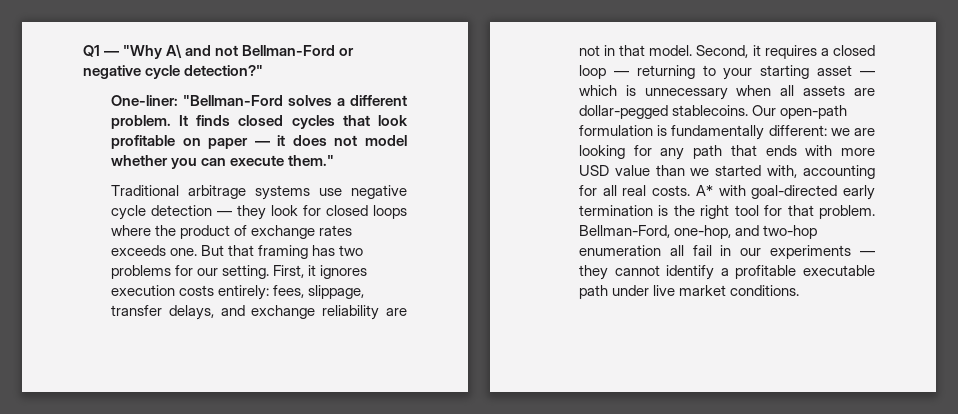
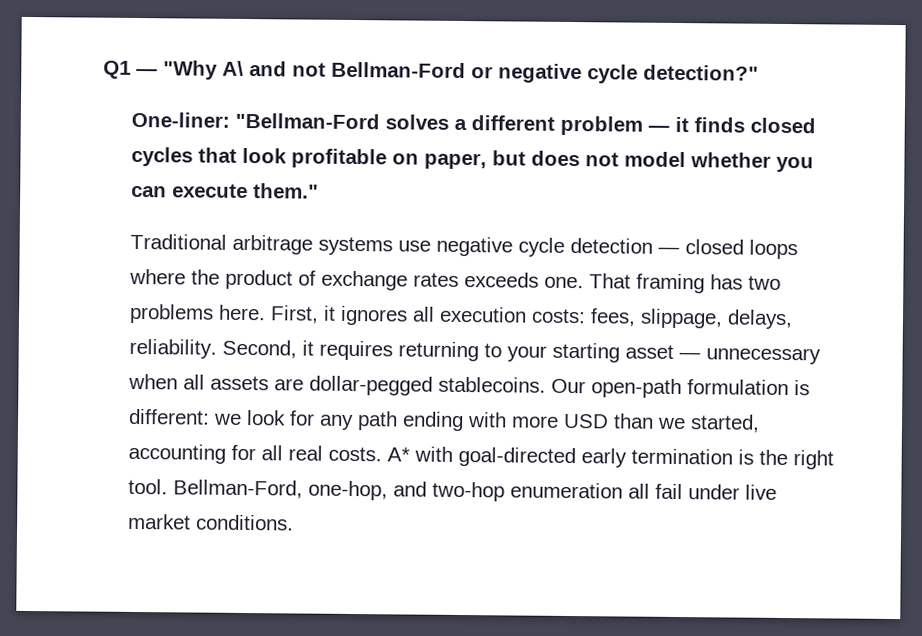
- One-liner: "Bellman-Ford solves a different problem. It finds closed cycles that look profitable on paper — it does not model whether you can execute them."
+ One-liner: "Bellman-Ford solves a different problem — it finds closed cycles that look profitable on paper, but does not model whether you can execute them."
- Traditional arbitrage systems use negative cycle detection — they look for closed loops where the product of exchange rates exceeds one.
+ Traditional arbitrage systems use negative cycle detection — closed loops where the product of exchange rates exceeds one.
- But that framing has two problems for our setting. First, it ignores execution costs entirely: fees, slippage, transfer delays, and exchange reliability are not in that model. Second, it requires a closed loop — returning to your starting asset — which is unnecessary when all assets are dollar-pegged stablecoins.
+ That framing has two problems here. First, it ignores all execution costs: fees, slippage, delays, reliability. Second, it requires returning to your starting asset — unnecessary when all assets are dollar-pegged stablecoins.
- Our open-path formulation is fundamentally different: we are looking for any path that ends with more USD value than we started with, accounting for all real costs.
+ Our open-path formulation is different: we look for any path ending with more USD than we started, accounting for all real costs.
- A* with goal-directed early termination is the right tool for that problem.
+ A* with goal-directed early termination is the right tool.
- Bellman-Ford, one-hop, and two-hop enumeration all fail in our experiments — they cannot identify a profitable executable path under live market conditions.
+ Bellman-Ford, one-hop, and two-hop enumeration all fail under live market conditions.

